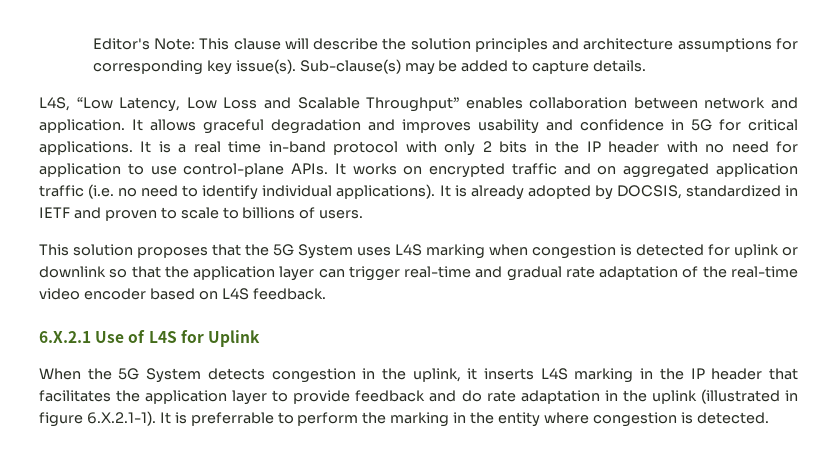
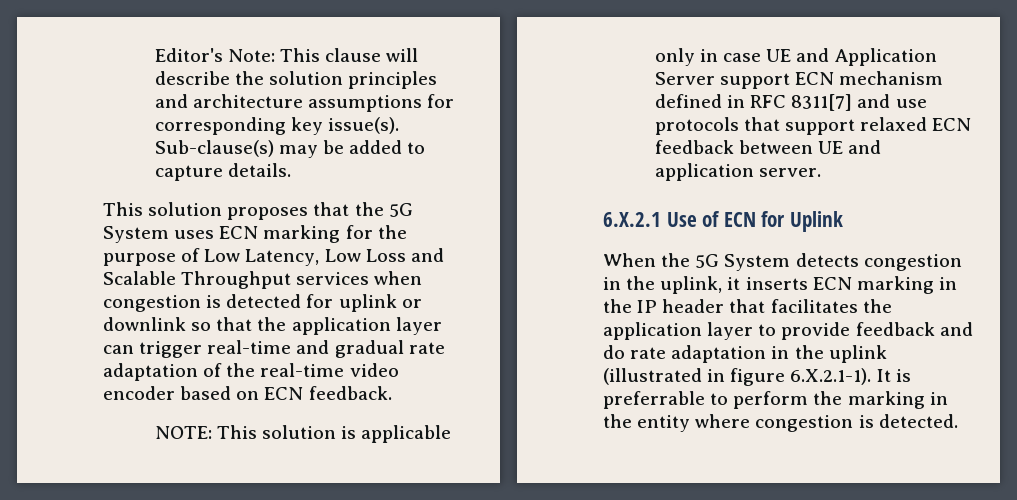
- L4S, “Low Latency, Low Loss and Scalable Throughput” enables collaboration between network and application. It allows graceful degradation and improves usability and confidence in 5G for critical applications. It is a real time in-band protocol with only 2 bits in the IP header with no need for application to use control-plane APIs. It works on encrypted traffic and on aggregated application traffic (i.e. no need to identify individual applications). It is already adopted by DOCSIS, standardized in IETF and proven to scale to billions of users.
- This solution proposes that the 5G System uses L4S marking when congestion is detected for uplink or downlink so that the application layer can trigger real-time and gradual rate adaptation of the real-time video encoder based on L4S feedback.
+ This solution proposes that the 5G System uses ECN marking for the purpose of Low Latency, Low Loss and Scalable Throughput services when congestion is detected for uplink or downlink so that the application layer can trigger real-time and gradual rate adaptation of the real-time video encoder based on ECN feedback.
+ NOTE: This solution is applicable only in case UE and Application Server support ECN mechanism defined in RFC 8311[7] and use protocols that support relaxed ECN feedback between UE and application server.
- 6.X.2.1 Use of L4S for Uplink
+ 6.X.2.1 Use of ECN for Uplink
- When the 5G System detects congestion in the uplink, it inserts L4S marking in the IP header that facilitates the application layer to provide feedback and do rate adaptation in the uplink (illustrated in figure 6.X.2.1-1). It is preferrable to perform the marking in the entity where congestion is detected.
+ When the 5G System detects congestion in the uplink, it inserts ECN marking in the IP header that facilitates the application layer to provide feedback and do rate adaptation in the uplink (illustrated in figure 6.X.2.1-1). It is preferrable to perform the marking in the entity where congestion is detected.

